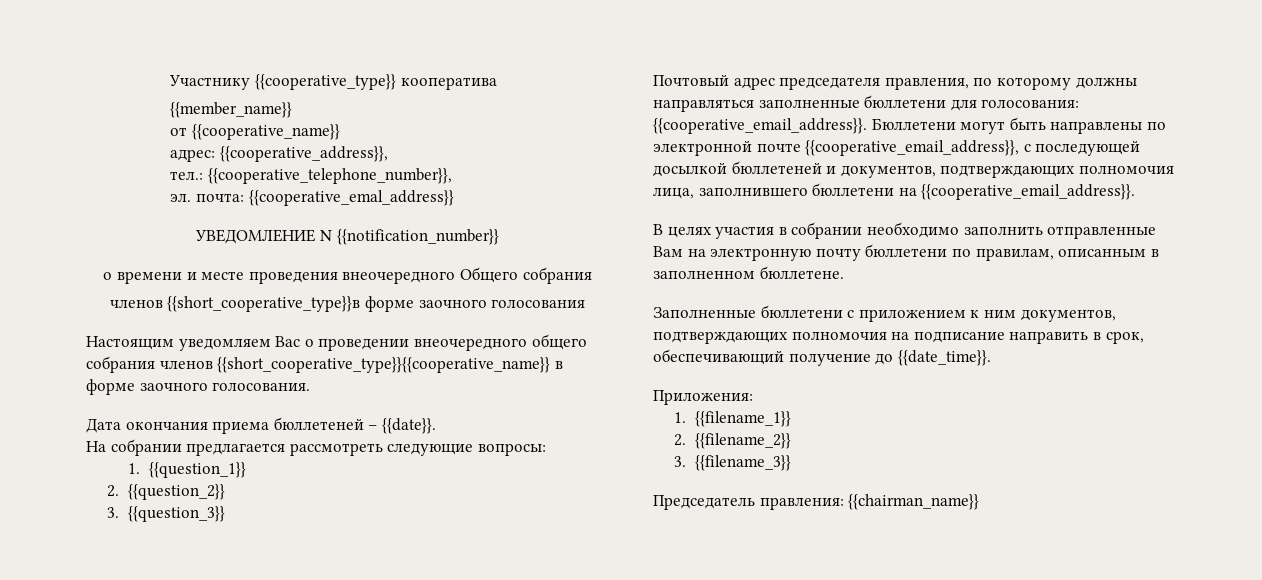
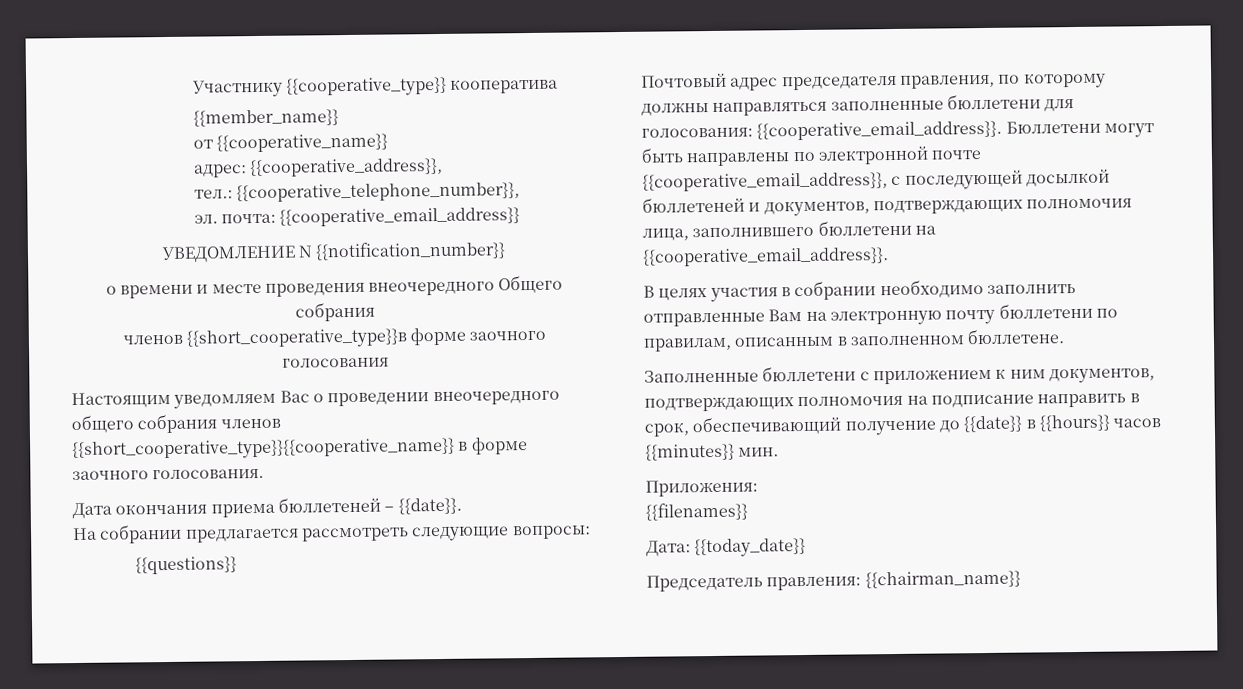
- эл. почта: {{cooperative_emal_address}}
+ эл. почта: {{cooperative_email_address}}
- 1. {{question_1}}
- 2. {{question_2}}
- 3. {{question_3}}
+ {{questions}}
- Заполненные бюллетени с приложением к ним документов, подтверждающих полномочия на подписание направить в срок, обеспечивающий получение до {{date_time}}.
+ Заполненные бюллетени с приложением к ним документов, подтверждающих полномочия на подписание направить в срок, обеспечивающий получение до {{date}} в {{hours}} часов {{minutes}} мин.
  Приложения:
- 1. {{filename_1}}
- 2. {{filename_2}}
- 3. {{filename_3}}
+ {{filenames}}
+ Дата: {{today_date}}

